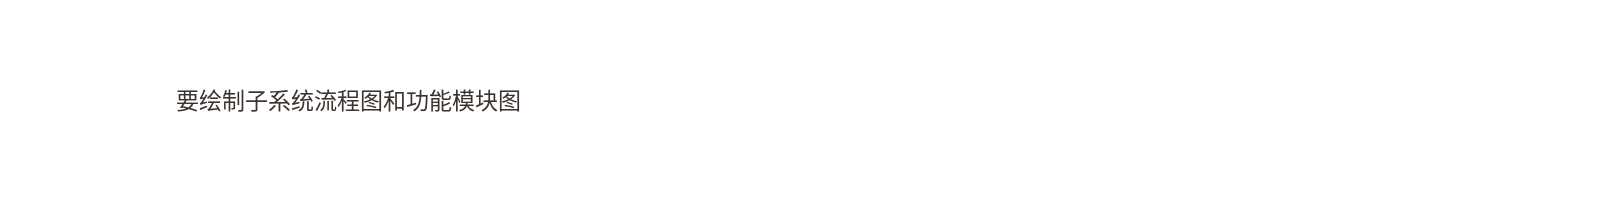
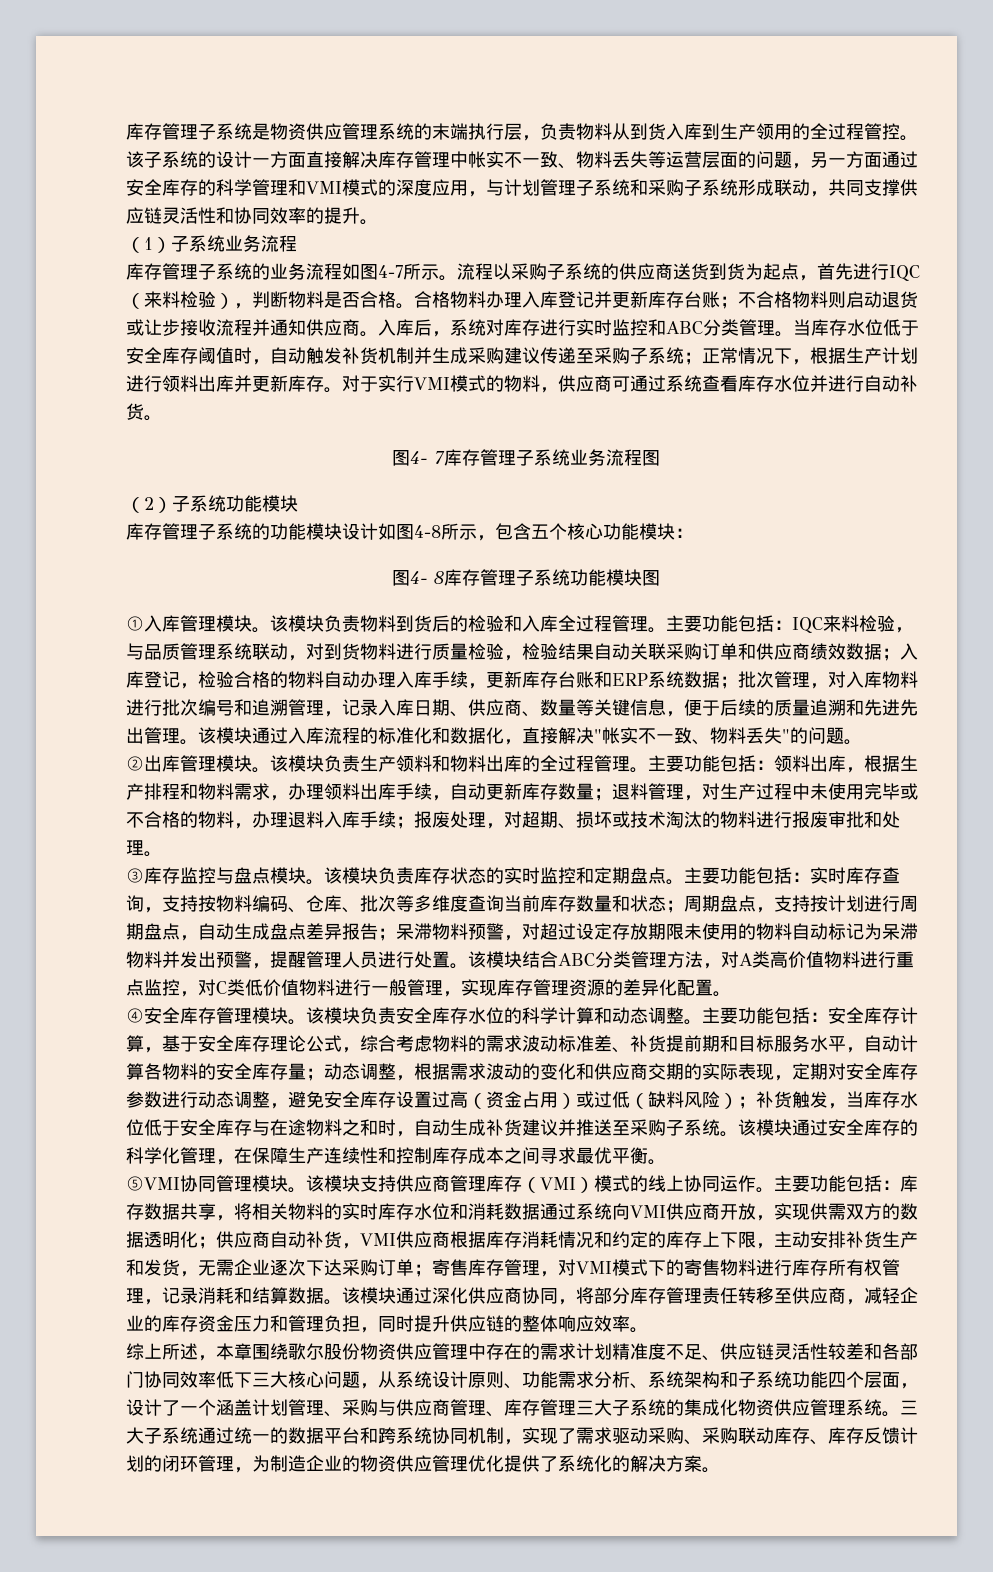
- 要绘制子系统流程图和功能模块图
+ 库存管理子系统是物资供应管理系统的末端执行层，负责物料从到货入库到生产领用的全过程管控。该子系统的设计一方面直接解决库存管理中帐实不一致、物料丢失等运营层面的问题，另一方面通过安全库存的科学管理和VMI模式的深度应用，与计划管理子系统和采购子系统形成联动，共同支撑供应链灵活性和协同效率的提升。
+ （1）子系统业务流程
+ 库存管理子系统的业务流程如图4-7所示。流程以采购子系统的供应商送货到货为起点，首先进行IQC（来料检验），判断物料是否合格。合格物料办理入库登记并更新库存台账；不合格物料则启动退货或让步接收流程并通知供应商。入库后，系统对库存进行实时监控和ABC分类管理。当库存水位低于安全库存阈值时，自动触发补货机制并生成采购建议传递至采购子系统；正常情况下，根据生产计划进行领料出库并更新库存。对于实行VMI模式的物料，供应商可通过系统查看库存水位并进行自动补货。
+ 图4- 7库存管理子系统业务流程图
+ （2）子系统功能模块
+ 库存管理子系统的功能模块设计如图4-8所示，包含五个核心功能模块：
+ 图4- 8库存管理子系统功能模块图
+ ①入库管理模块。该模块负责物料到货后的检验和入库全过程管理。主要功能包括：IQC来料检验，与品质管理系统联动，对到货物料进行质量检验，检验结果自动关联采购订单和供应商绩效数据；入库登记，检验合格的物料自动办理入库手续，更新库存台账和ERP系统数据；批次管理，对入库物料进行批次编号和追溯管理，记录入库日期、供应商、数量等关键信息，便于后续的质量追溯和先进先出管理。该模块通过入库流程的标准化和数据化，直接解决"帐实不一致、物料丢失"的问题。
+ ②出库管理模块。该模块负责生产领料和物料出库的全过程管理。主要功能包括：领料出库，根据生产排程和物料需求，办理领料出库手续，自动更新库存数量；退料管理，对生产过程中未使用完毕或不合格的物料，办理退料入库手续；报废处理，对超期、损坏或技术淘汰的物料进行报废审批和处理。
+ ③库存监控与盘点模块。该模块负责库存状态的实时监控和定期盘点。主要功能包括：实时库存查询，支持按物料编码、仓库、批次等多维度查询当前库存数量和状态；周期盘点，支持按计划进行周期盘点，自动生成盘点差异报告；呆滞物料预警，对超过设定存放期限未使用的物料自动标记为呆滞物料并发出预警，提醒管理人员进行处置。该模块结合ABC分类管理方法，对A类高价值物料进行重点监控，对C类低价值物料进行一般管理，实现库存管理资源的差异化配置。
+ ④安全库存管理模块。该模块负责安全库存水位的科学计算和动态调整。主要功能包括：安全库存计算，基于安全库存理论公式，综合考虑物料的需求波动标准差、补货提前期和目标服务水平，自动计算各物料的安全库存量；动态调整，根据需求波动的变化和供应商交期的实际表现，定期对安全库存参数进行动态调整，避免安全库存设置过高（资金占用）或过低（缺料风险）；补货触发，当库存水位低于安全库存与在途物料之和时，自动生成补货建议并推送至采购子系统。该模块通过安全库存的科学化管理，在保障生产连续性和控制库存成本之间寻求最优平衡。
+ ⑤VMI协同管理模块。该模块支持供应商管理库存（VMI）模式的线上协同运作。主要功能包括：库存数据共享，将相关物料的实时库存水位和消耗数据通过系统向VMI供应商开放，实现供需双方的数据透明化；供应商自动补货，VMI供应商根据库存消耗情况和约定的库存上下限，主动安排补货生产和发货，无需企业逐次下达采购订单；寄售库存管理，对VMI模式下的寄售物料进行库存所有权管理，记录消耗和结算数据。该模块通过深化供应商协同，将部分库存管理责任转移至供应商，减轻企业的库存资金压力和管理负担，同时提升供应链的整体响应效率。
+ 综上所述，本章围绕歌尔股份物资供应管理中存在的需求计划精准度不足、供应链灵活性较差和各部门协同效率低下三大核心问题，从系统设计原则、功能需求分析、系统架构和子系统功能四个层面，设计了一个涵盖计划管理、采购与供应商管理、库存管理三大子系统的集成化物资供应管理系统。三大子系统通过统一的数据平台和跨系统协同机制，实现了需求驱动采购、采购联动库存、库存反馈计划的闭环管理，为制造企业的物资供应管理优化提供了系统化的解决方案。

